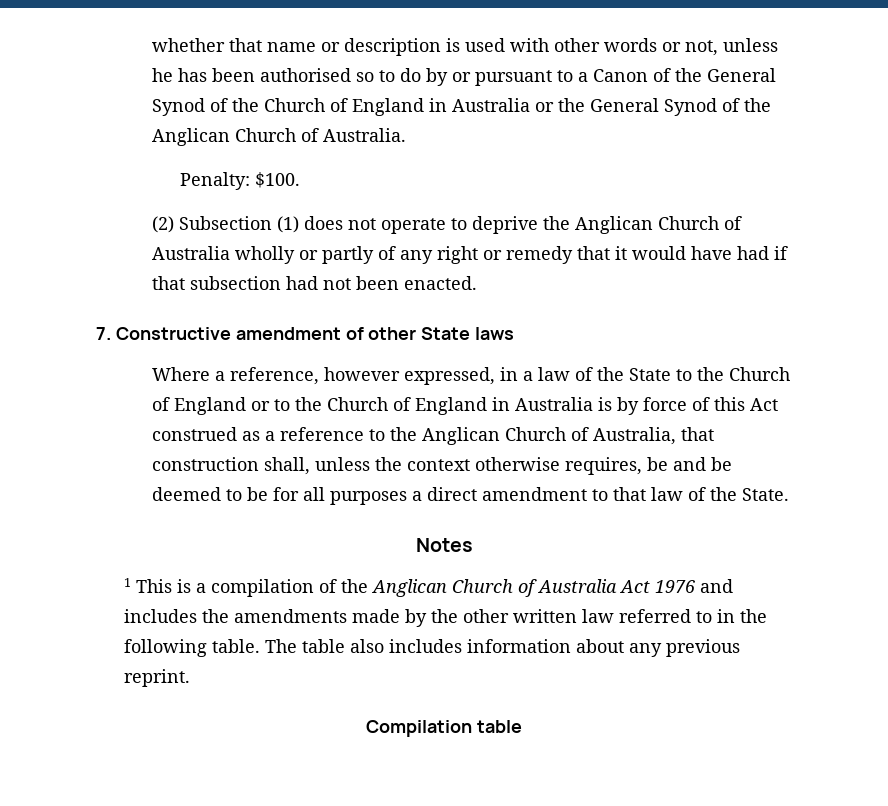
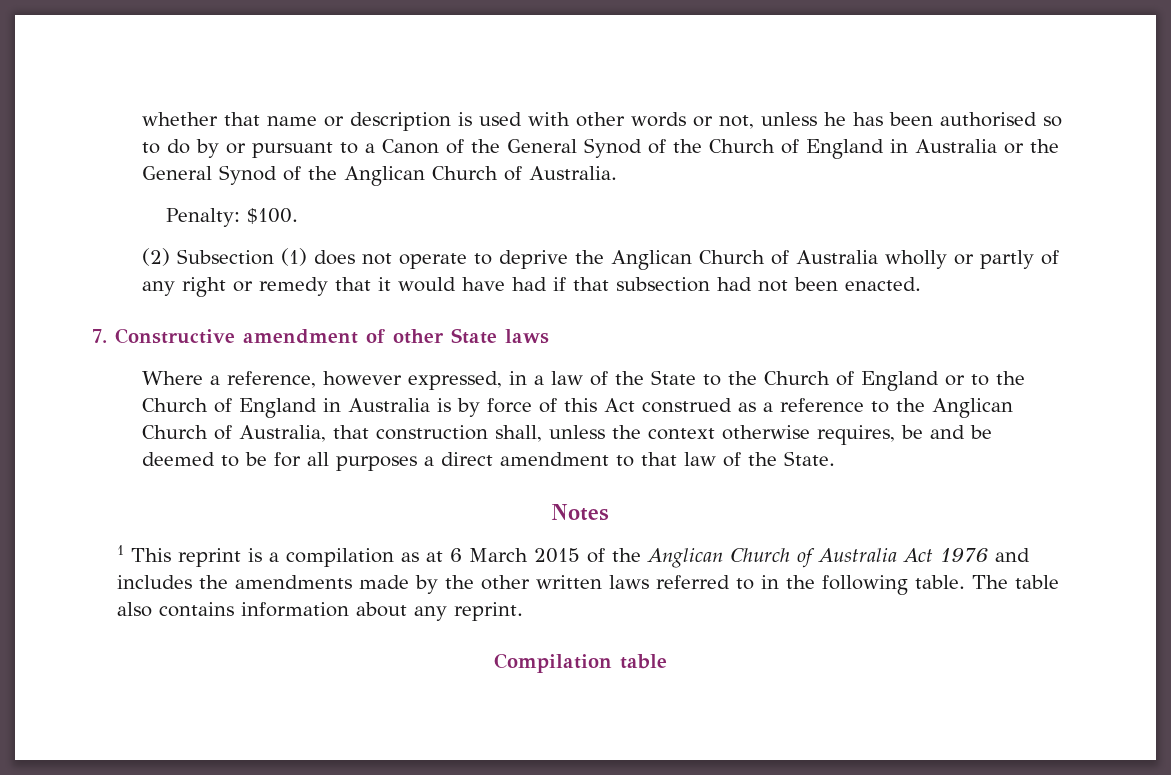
- 1 This is a compilation of the Anglican Church of Australia Act 1976 and includes the amendments made by the other written law referred to in the following table.
+ 1 This reprint is a compilation as at 6 March 2015 of the Anglican Church of Australia Act 1976 and includes the amendments made by the other written laws referred to in the following table.
- The table also includes information about any previous reprint.
+ The table also contains information about any reprint.

